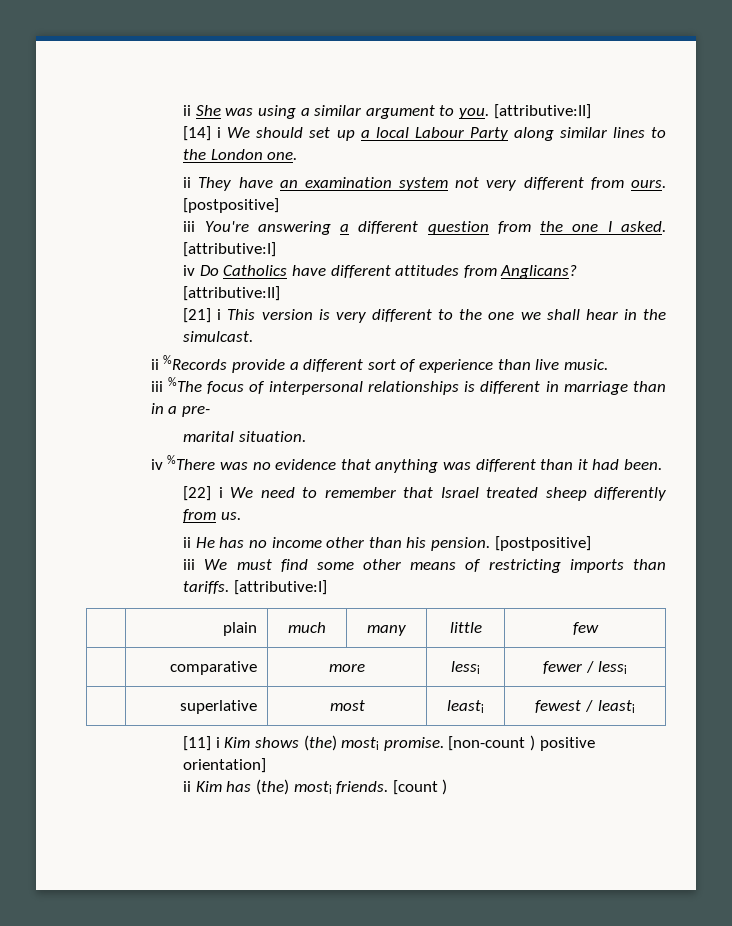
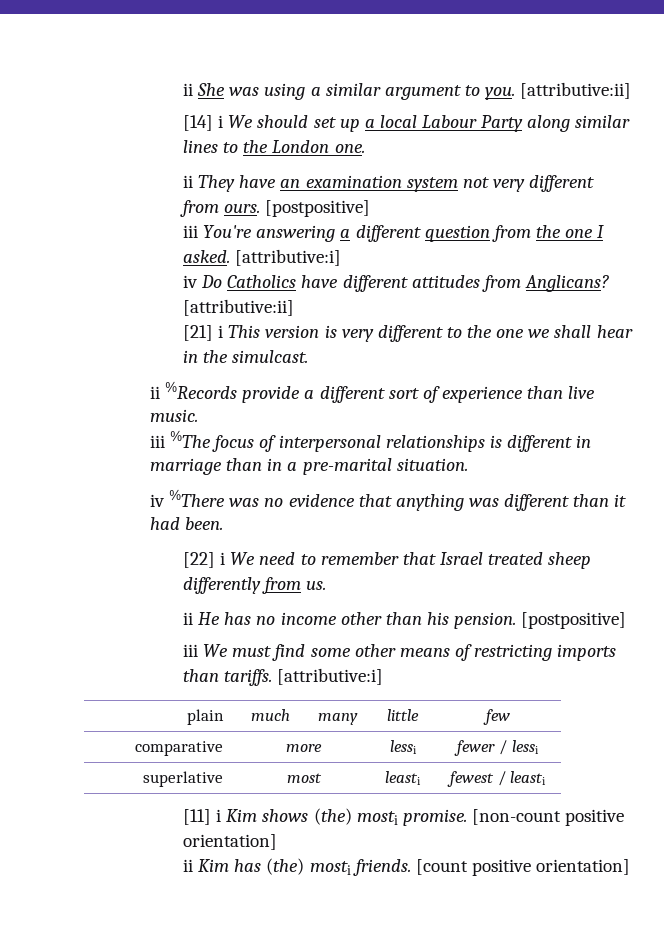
- ii She was using a similar argument to you. [attributive:II]
+ ii She was using a similar argument to you. [attributive:ii]
- iii You're answering a different question from the one I asked. [attributive:I]
+ iii You're answering a different question from the one I asked. [attributive:i]
- iv Do Catholics have different attitudes from Anglicans? [attributive:II]
+ iv Do Catholics have different attitudes from Anglicans? [attributive:ii]
- iii %The focus of interpersonal relationships is different in marriage than in a pre-
- marital situation.
+ iii %The focus of interpersonal relationships is different in marriage than in a pre-marital situation.
- iii We must find some other means of restricting imports than tariffs. [attributive:I]
+ iii We must find some other means of restricting imports than tariffs. [attributive:i]
- [non-count ) positive orientation]
+ [non-count positive orientation]
- [count )
+ [count positive orientation]

